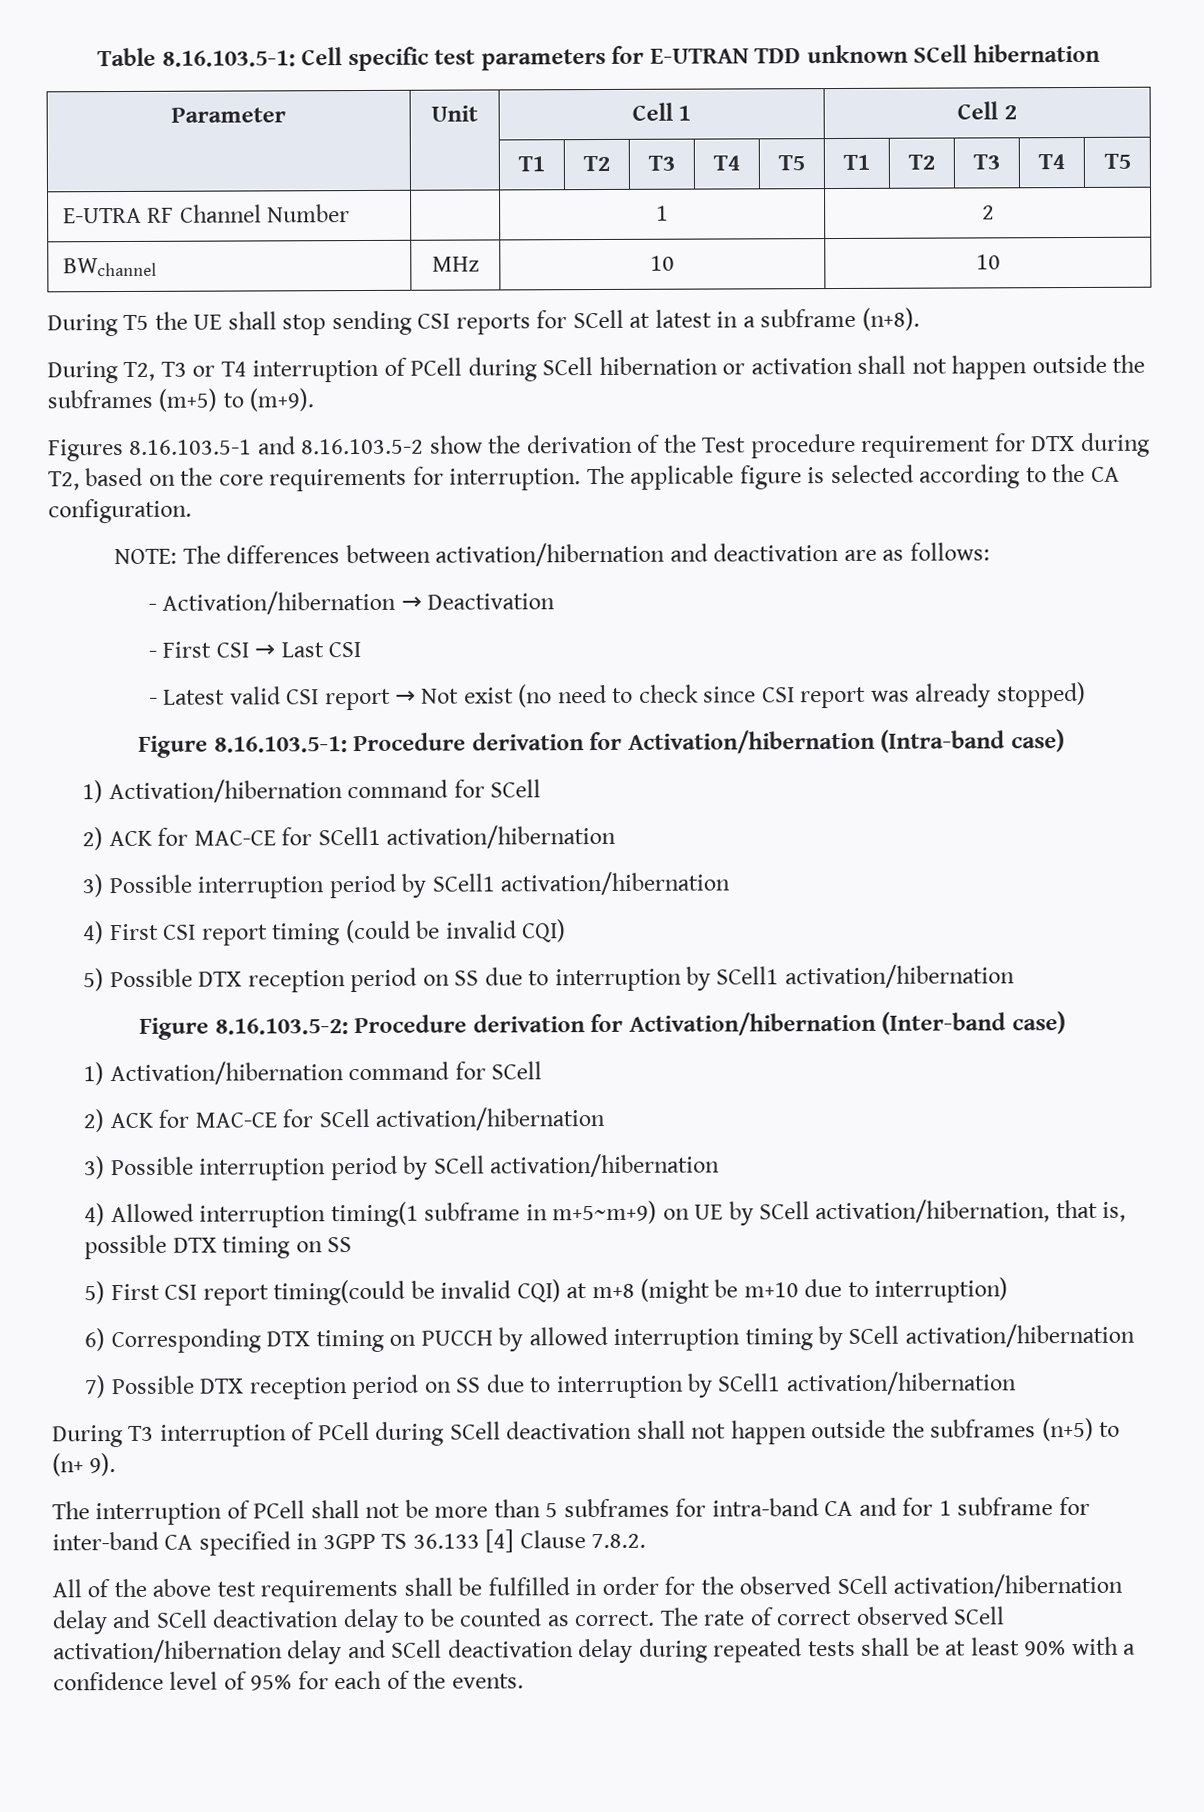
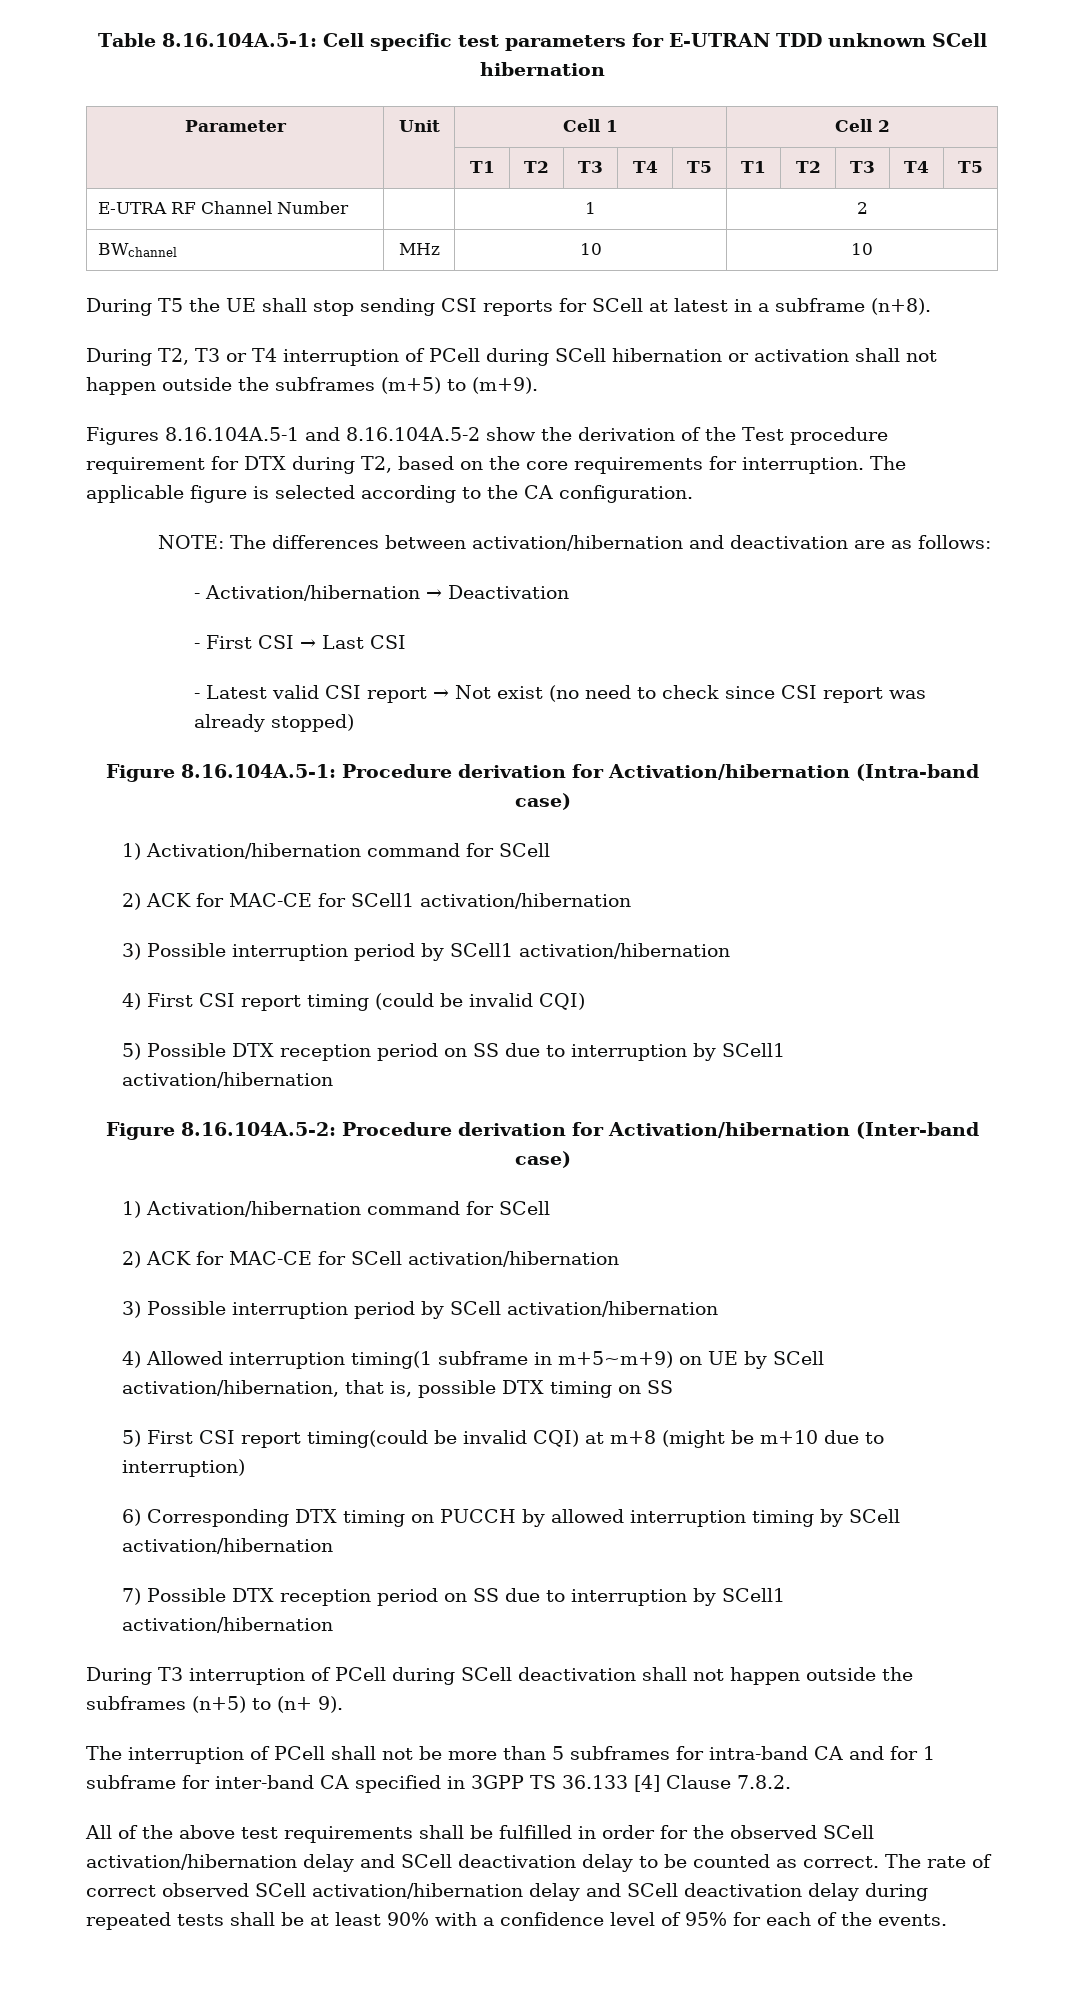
- Table 8.16.103.5-1: Cell specific test parameters for E-UTRAN TDD unknown SCell hibernation
+ Table 8.16.104A.5-1: Cell specific test parameters for E-UTRAN TDD unknown SCell hibernation
- Figures 8.16.103.5-1 and 8.16.103.5-2 show the derivation of the Test procedure requirement for DTX during T2, based on the core requirements for interruption.
+ Figures 8.16.104A.5-1 and 8.16.104A.5-2 show the derivation of the Test procedure requirement for DTX during T2, based on the core requirements for interruption.
- Figure 8.16.103.5-1: Procedure derivation for Activation/hibernation (Intra-band case)
+ Figure 8.16.104A.5-1: Procedure derivation for Activation/hibernation (Intra-band case)
- Figure 8.16.103.5-2: Procedure derivation for Activation/hibernation (Inter-band case)
+ Figure 8.16.104A.5-2: Procedure derivation for Activation/hibernation (Inter-band case)

